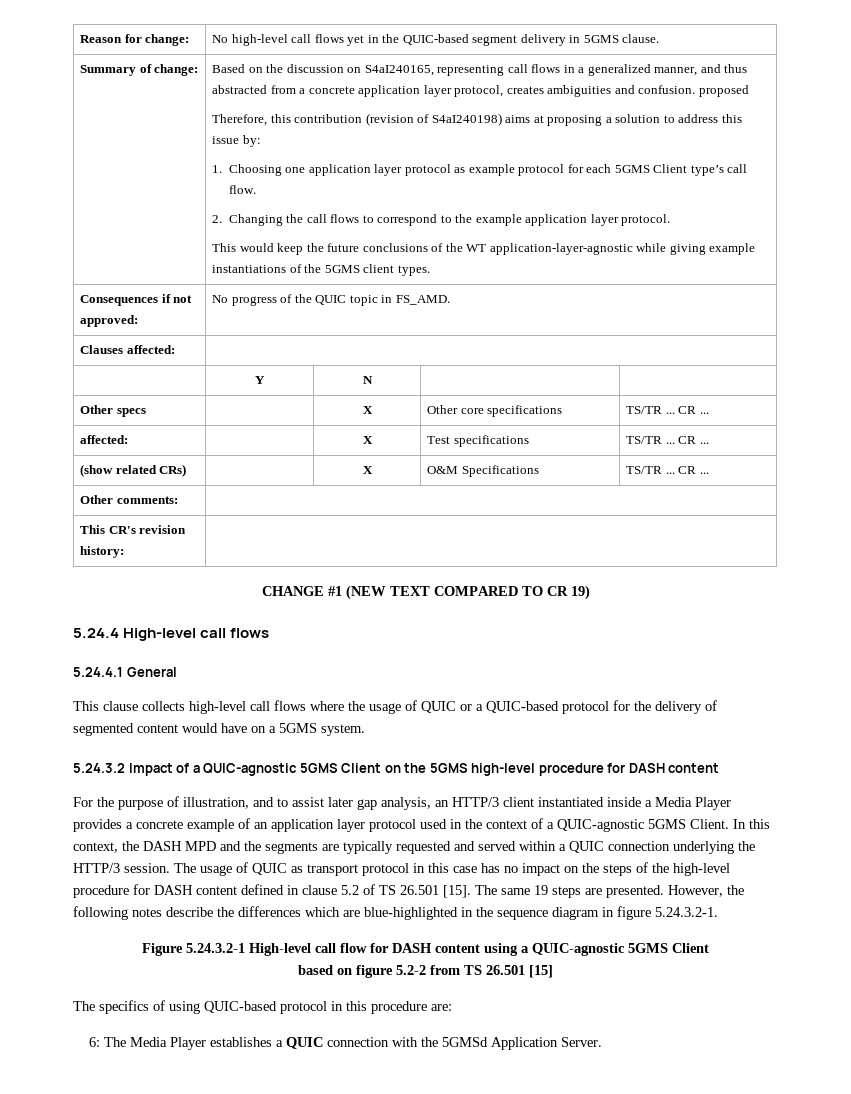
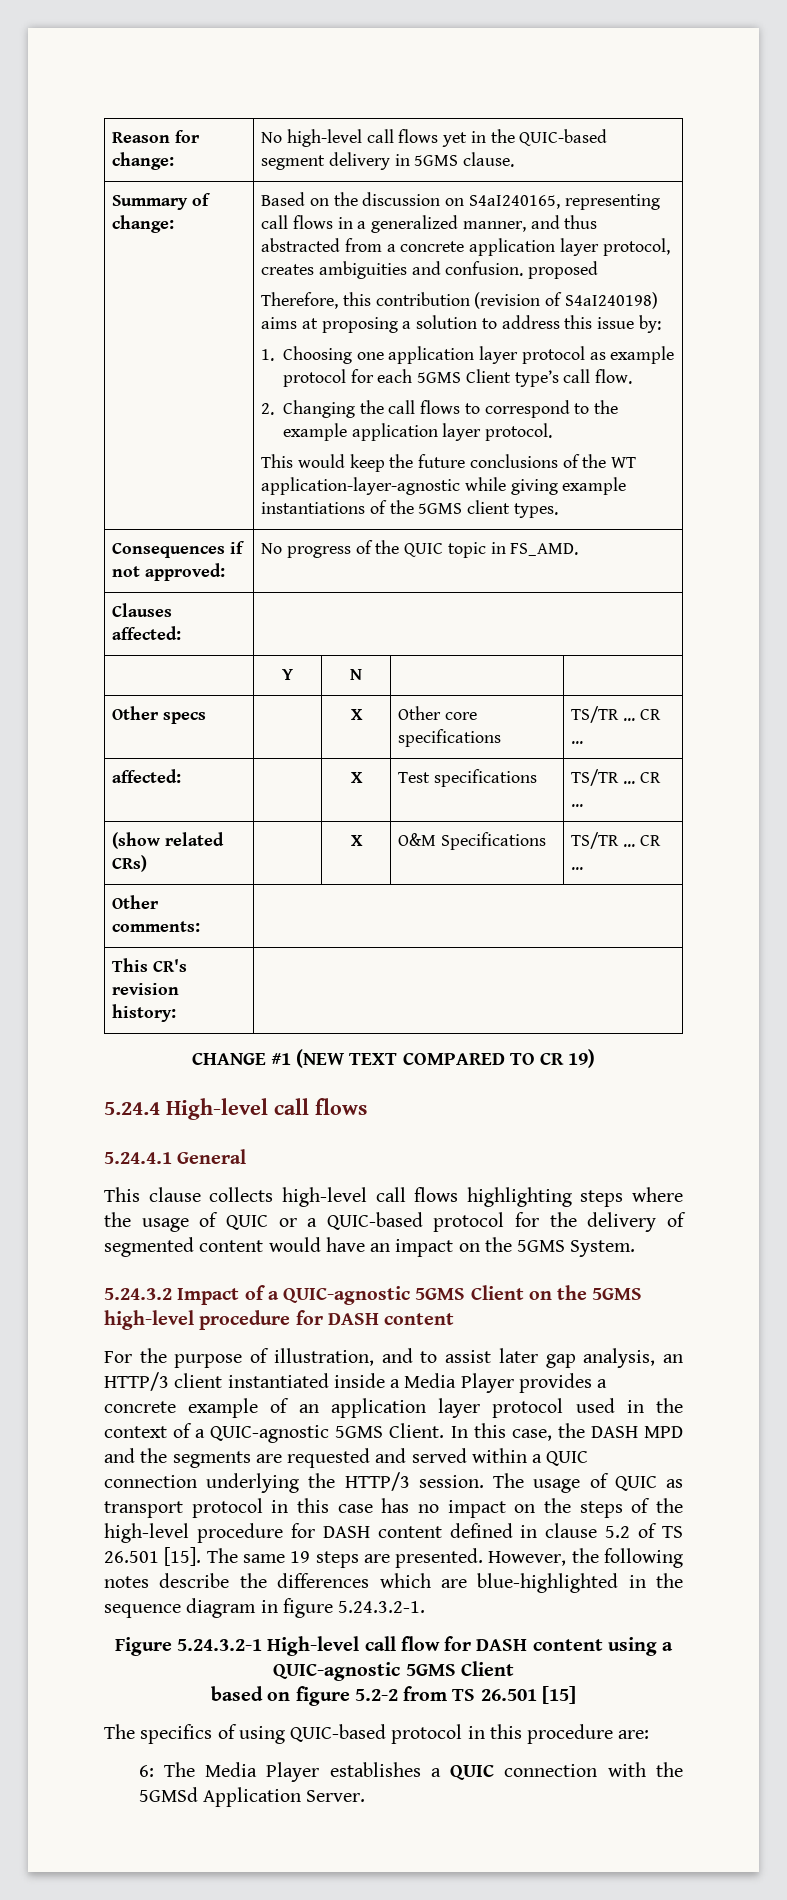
- This clause collects high-level call flows where the usage of QUIC or a QUIC-based protocol for the delivery of segmented content would have on a 5GMS system.
+ This clause collects high-level call flows highlighting steps where the usage of QUIC or a QUIC-based protocol for the delivery of segmented content would have an impact on the 5GMS System.
- In this context, the DASH MPD and the segments are typically requested and served within a QUIC connection underlying the HTTP/3 session.
+ In this case, the DASH MPD and the segments are requested and served within a QUIC connection underlying the HTTP/3 session.

